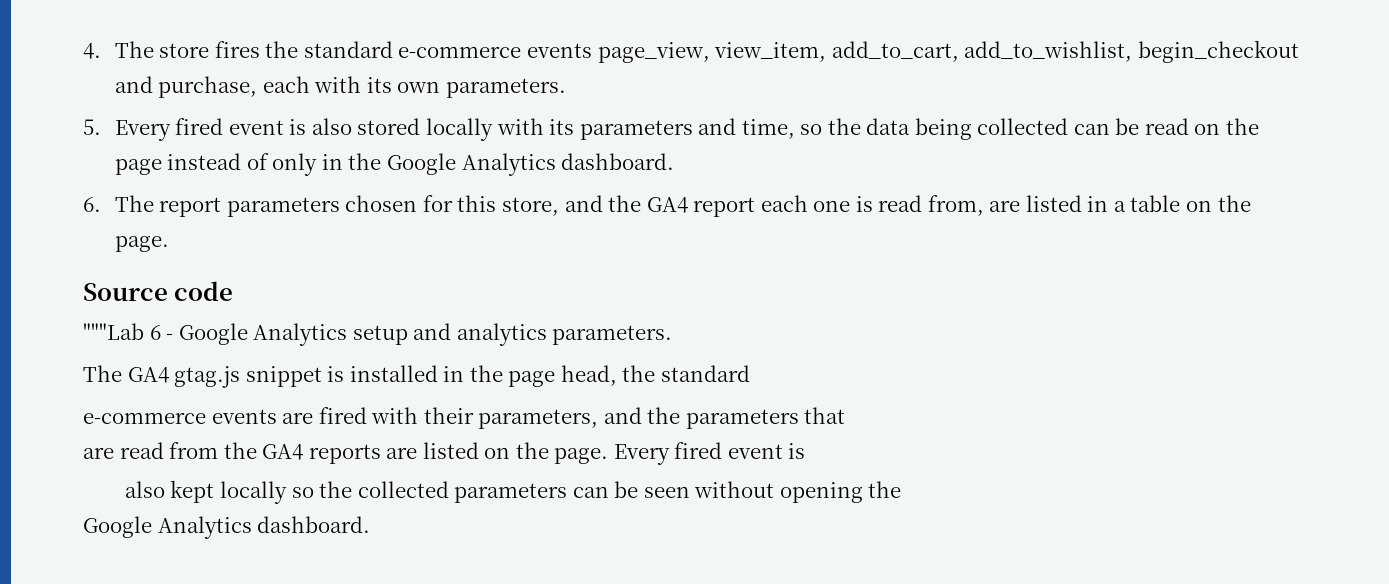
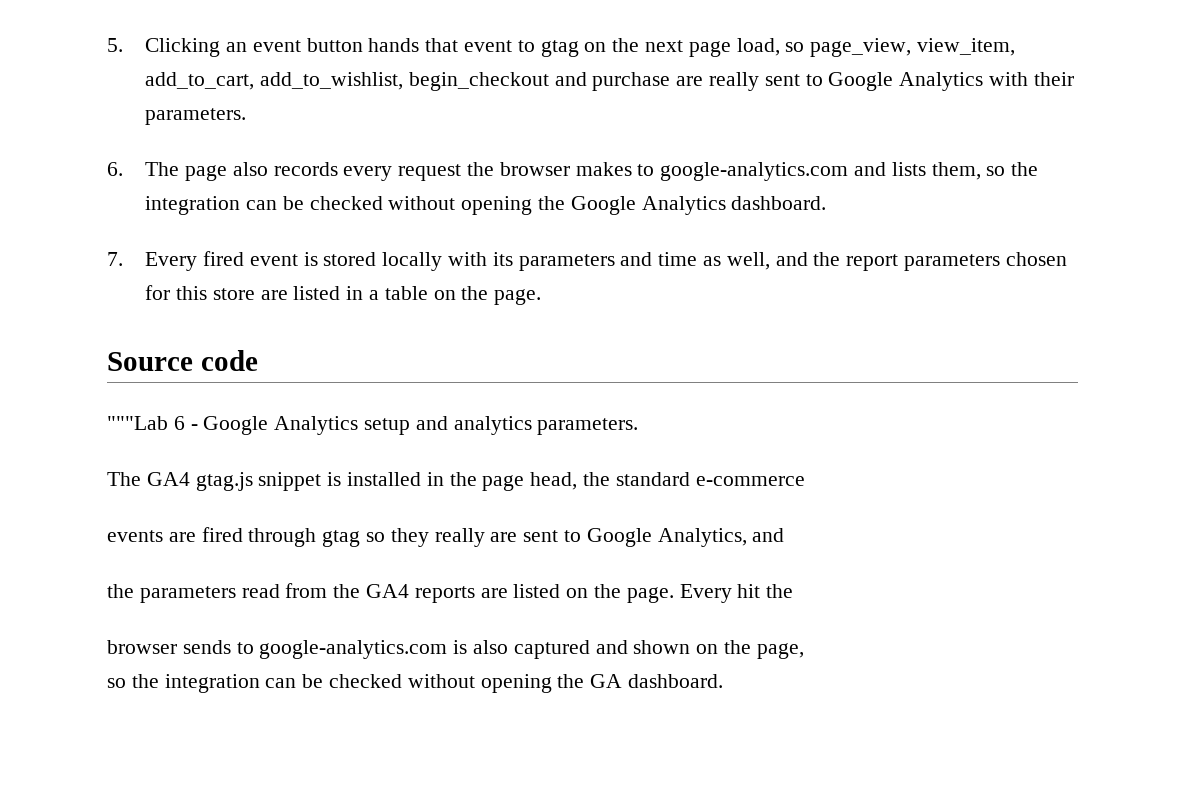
- 4. The store fires the standard e-commerce events page_view, view_item, add_to_cart, add_to_wishlist, begin_checkout and purchase, each with its own parameters.
- 5. Every fired event is also stored locally with its parameters and time, so the data being collected can be read on the page instead of only in the Google Analytics dashboard.
- 6. The report parameters chosen for this store, and the GA4 report each one is read from, are listed in a table on the page.
+ 5. Clicking an event button hands that event to gtag on the next page load, so page_view, view_item, add_to_cart, add_to_wishlist, begin_checkout and purchase are really sent to Google Analytics with their parameters.
+ 6. The page also records every request the browser makes to google-analytics.com and lists them, so the integration can be checked without opening the Google Analytics dashboard.
+ 7. Every fired event is stored locally with its parameters and time as well, and the report parameters chosen for this store are listed in a table on the page.
- The GA4 gtag.js snippet is installed in the page head, the standard
- e-commerce events are fired with their parameters, and the parameters that
- are read from the GA4 reports are listed on the page. Every fired event is
- also kept locally so the collected parameters can be seen without opening the
- Google Analytics dashboard.
+ The GA4 gtag.js snippet is installed in the page head, the standard e-commerce
+ events are fired through gtag so they really are sent to Google Analytics, and
+ the parameters read from the GA4 reports are listed on the page. Every hit the
+ browser sends to google-analytics.com is also captured and shown on the page,
+ so the integration can be checked without opening the GA dashboard.

